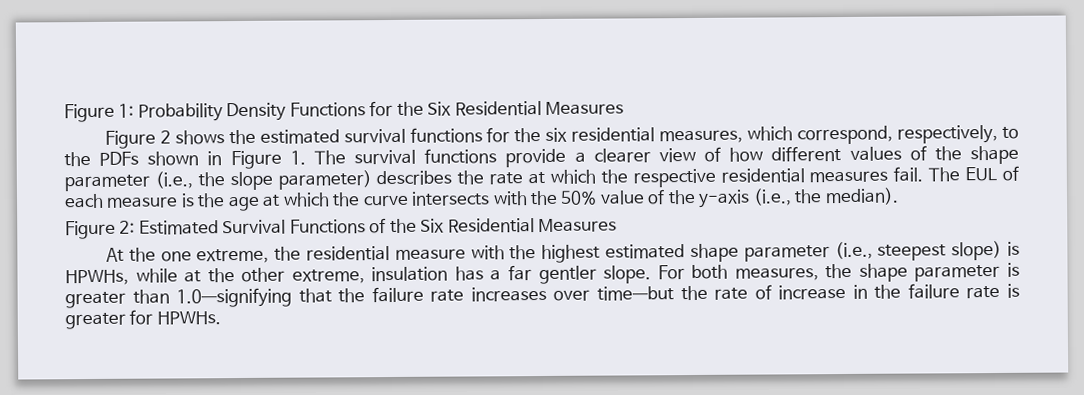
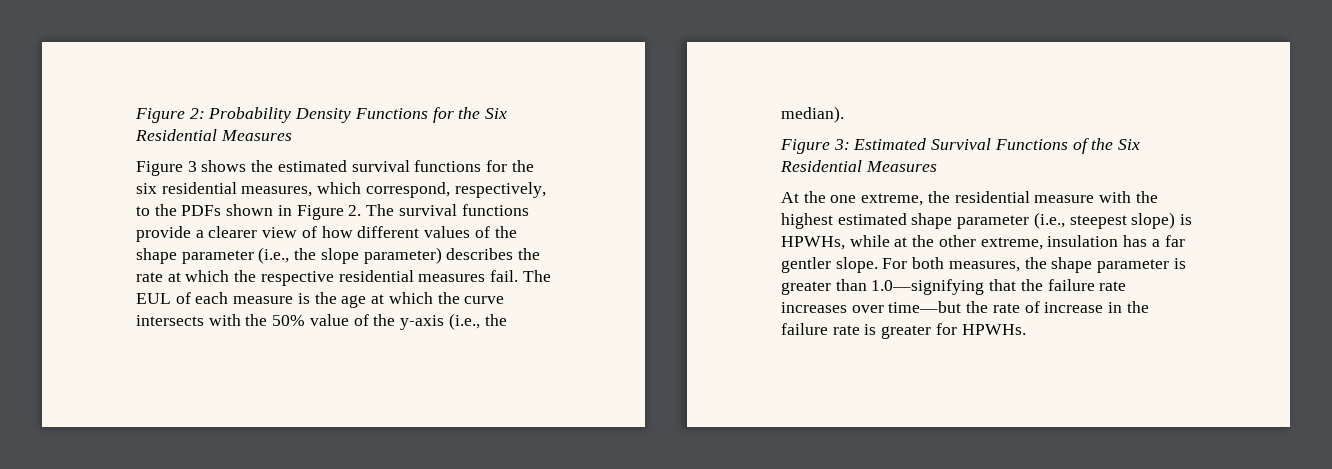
- Figure 1: Probability Density Functions for the Six Residential Measures
+ Figure 2: Probability Density Functions for the Six Residential Measures
- Figure 2 shows the estimated survival functions for the six residential measures, which correspond, respectively, to the PDFs shown in Figure 1. The survival functions provide a clearer view of how different values of the shape parameter (i.e., the slope parameter) describes the rate at which the respective residential measures fail.
+ Figure 3 shows the estimated survival functions for the six residential measures, which correspond, respectively, to the PDFs shown in Figure 2. The survival functions provide a clearer view of how different values of the shape parameter (i.e., the slope parameter) describes the rate at which the respective residential measures fail.
- Figure 2: Estimated Survival Functions of the Six Residential Measures
+ Figure 3: Estimated Survival Functions of the Six Residential Measures

